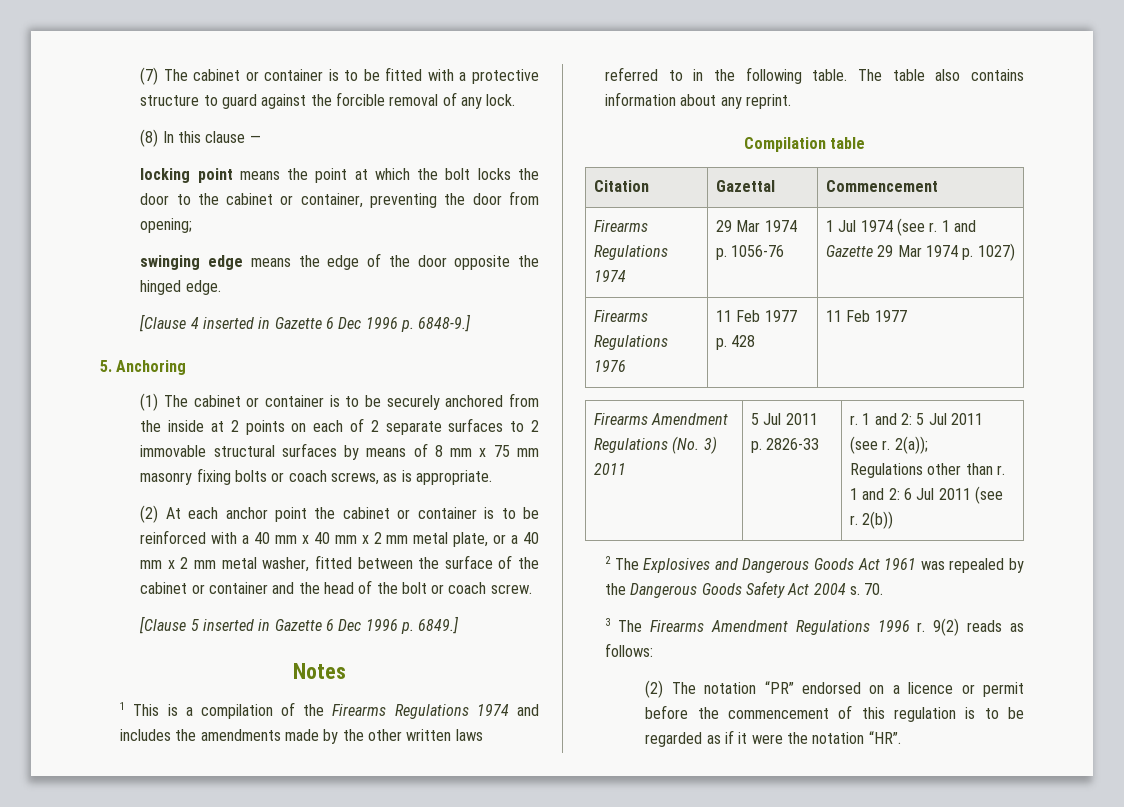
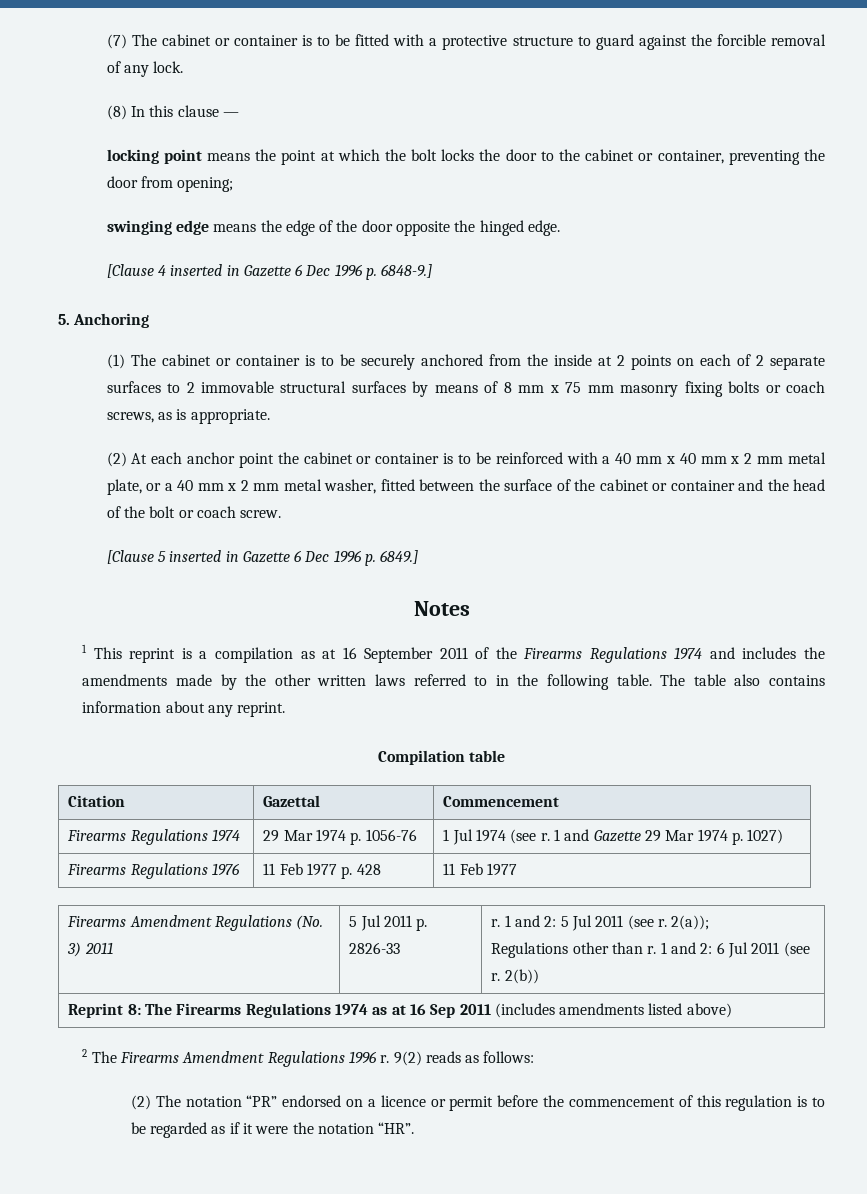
- 1 This is a compilation of the Firearms Regulations 1974 and includes the amendments made by the other written laws referred to in the following table.
+ 1 This reprint is a compilation as at 16 September 2011 of the Firearms Regulations 1974 and includes the amendments made by the other written laws referred to in the following table.
- 2 The Explosives and Dangerous Goods Act 1961 was repealed by the Dangerous Goods Safety Act 2004 s. 70.
- 3 The Firearms Amendment Regulations 1996 r.
+ Reprint 8: The Firearms Regulations 1974 as at 16 Sep 2011 (includes amendments listed above)
+ 2 The Firearms Amendment Regulations 1996 r.

